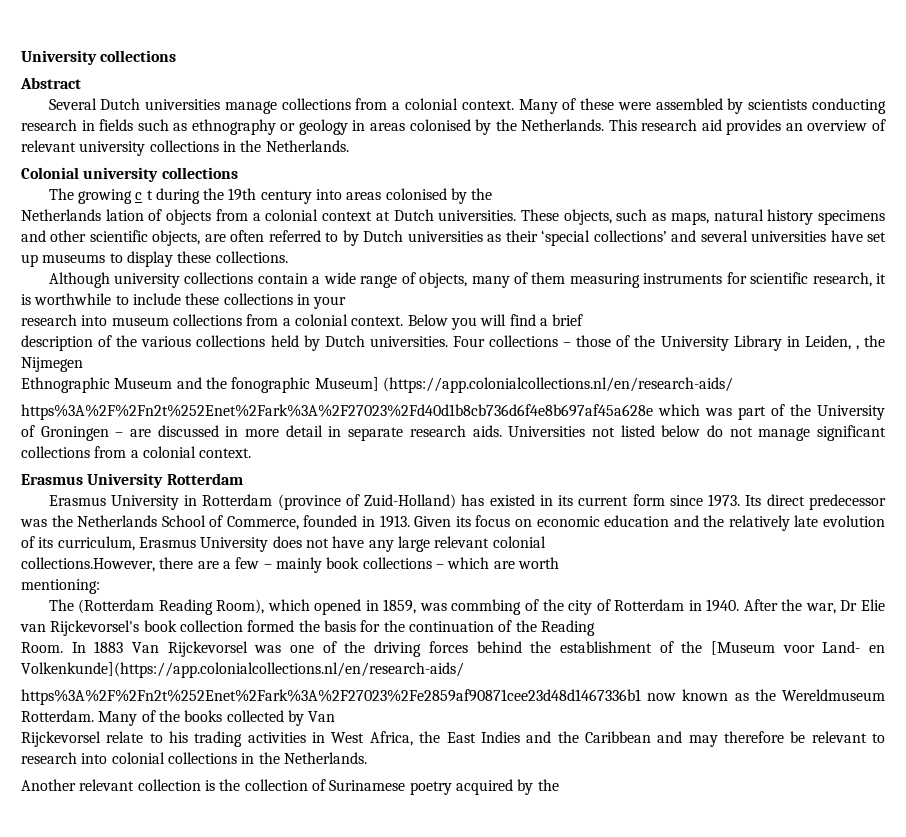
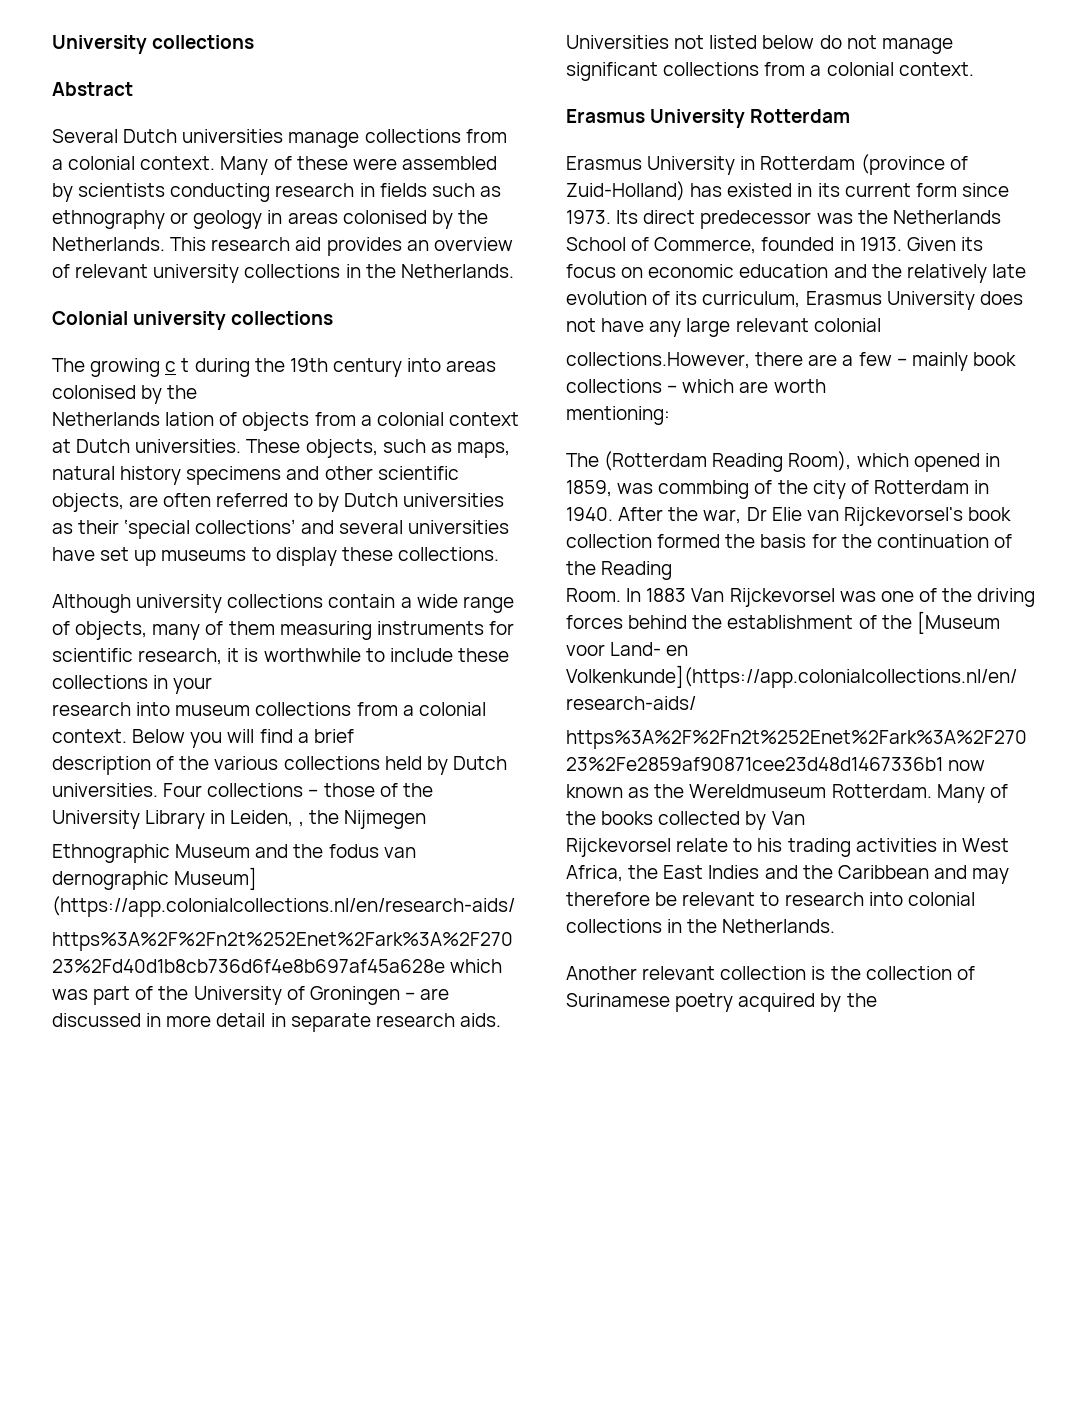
- Ethnographic Museum and the fonographic Museum] (https://app.colonialcollections.nl/en/research-aids/
+ Ethnographic Museum and the fodus van dernographic Museum] (https://app.colonialcollections.nl/en/research-aids/

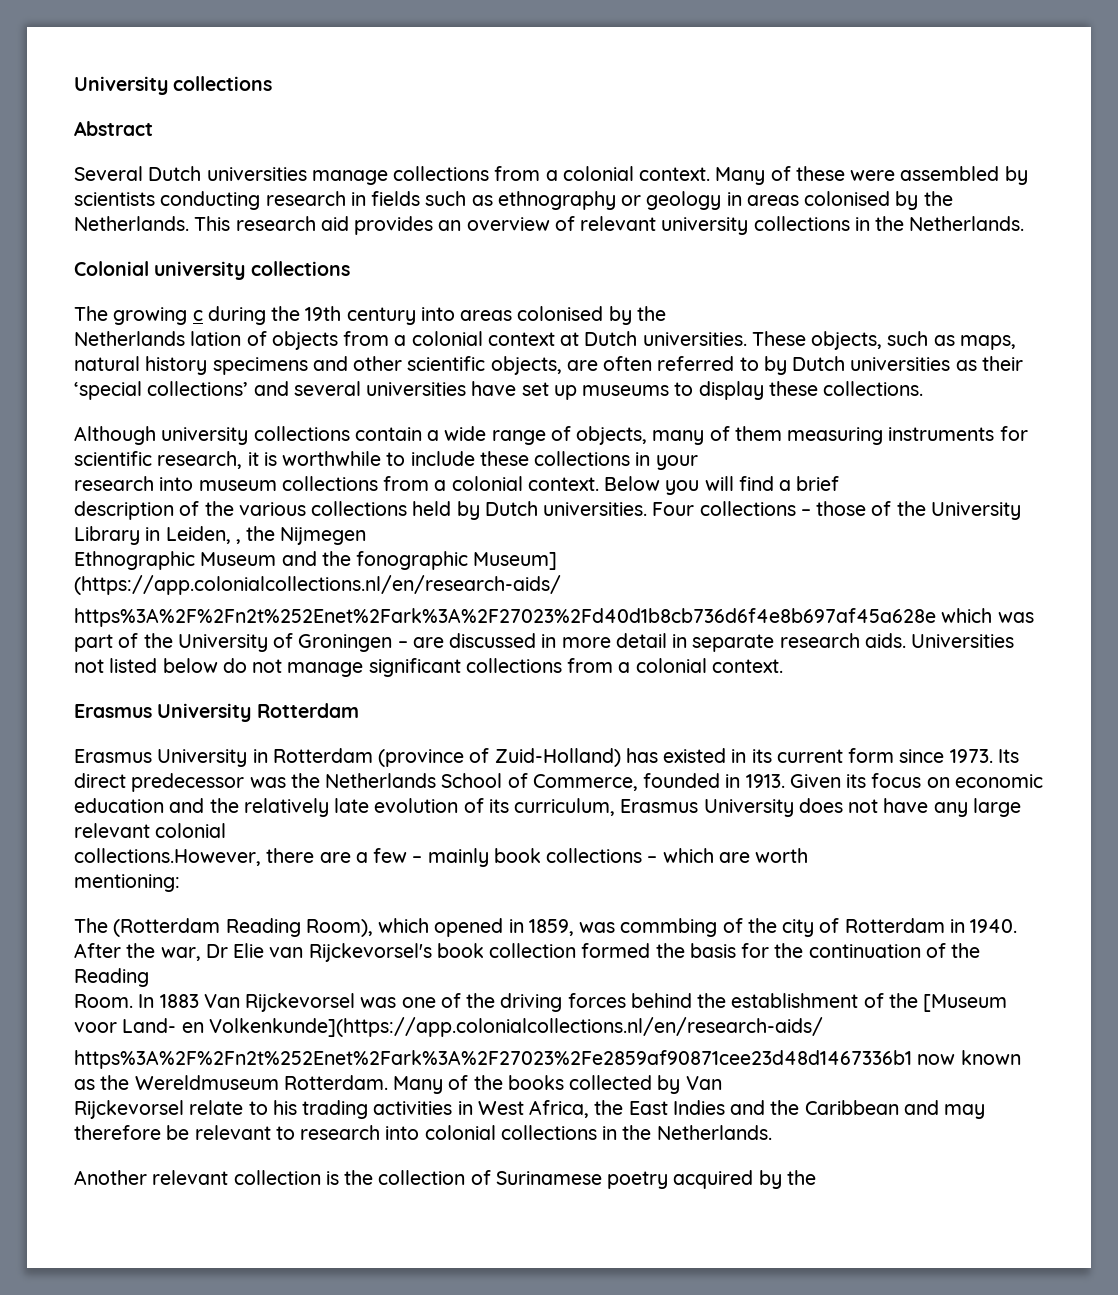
- The growing c t during the 19th century into areas colonised by the
+ The growing c during the 19th century into areas colonised by the
- Ethnographic Museum and the fodus van dernographic Museum] (https://app.colonialcollections.nl/en/research-aids/
+ Ethnographic Museum and the fonographic Museum] (https://app.colonialcollections.nl/en/research-aids/

